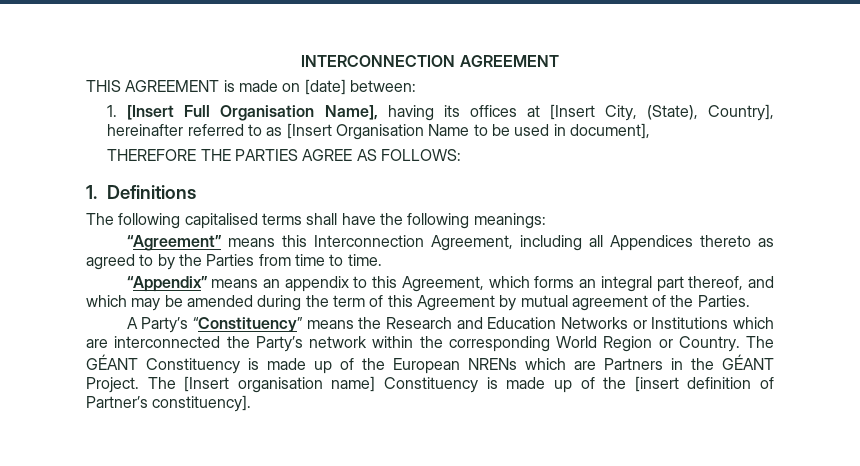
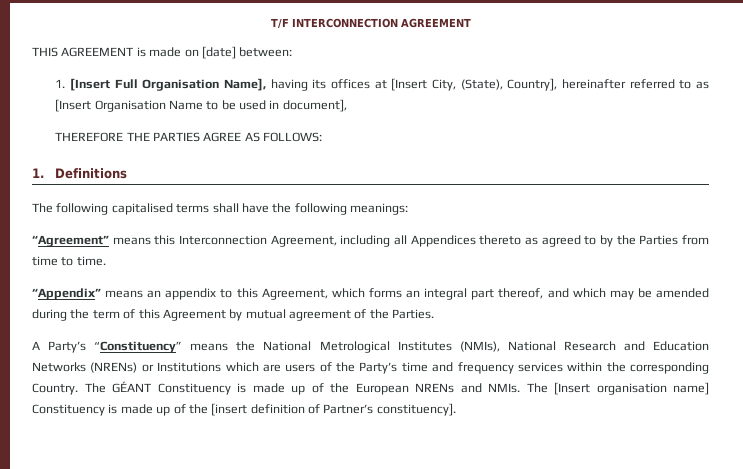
- INTERCONNECTION AGREEMENT
+ T/F INTERCONNECTION AGREEMENT
- A Party’s “Constituency” means the Research and Education Networks or Institutions which are interconnected the Party’s network within the corresponding World Region or Country.
+ A Party’s “Constituency” means the National Metrological Institutes (NMIs), National Research and Education Networks (NRENs) or Institutions which are users of the Party’s time and frequency services within the corresponding Country.
- The GÉANT Constituency is made up of the European NRENs which are Partners in the GÉANT Project.
+ The GÉANT Constituency is made up of the European NRENs and NMIs.

